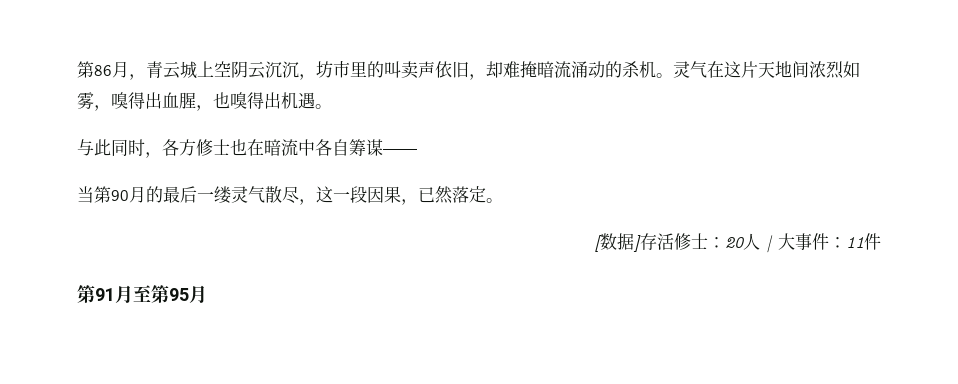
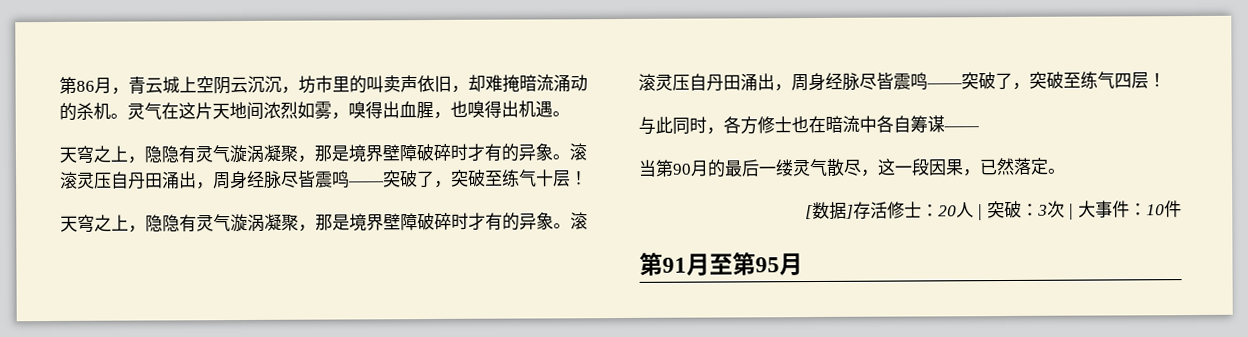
+ 天穹之上，隐隐有灵气漩涡凝聚，那是境界壁障破碎时才有的异象。滚滚灵压自丹田涌出，周身经脉尽皆震鸣——突破了，突破至练气十层！
+ 天穹之上，隐隐有灵气漩涡凝聚，那是境界壁障破碎时才有的异象。滚滚灵压自丹田涌出，周身经脉尽皆震鸣——突破了，突破至练气四层！
- [数据]存活修士：20人 | 大事件：11件
+ [数据]存活修士：20人 | 突破：3次 | 大事件：10件

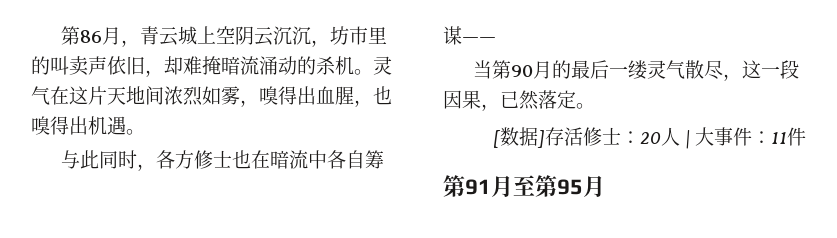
- 天穹之上，隐隐有灵气漩涡凝聚，那是境界壁障破碎时才有的异象。滚滚灵压自丹田涌出，周身经脉尽皆震鸣——突破了，突破至练气十层！
- 天穹之上，隐隐有灵气漩涡凝聚，那是境界壁障破碎时才有的异象。滚滚灵压自丹田涌出，周身经脉尽皆震鸣——突破了，突破至练气四层！
- [数据]存活修士：20人 | 突破：3次 | 大事件：10件
+ [数据]存活修士：20人 | 大事件：11件

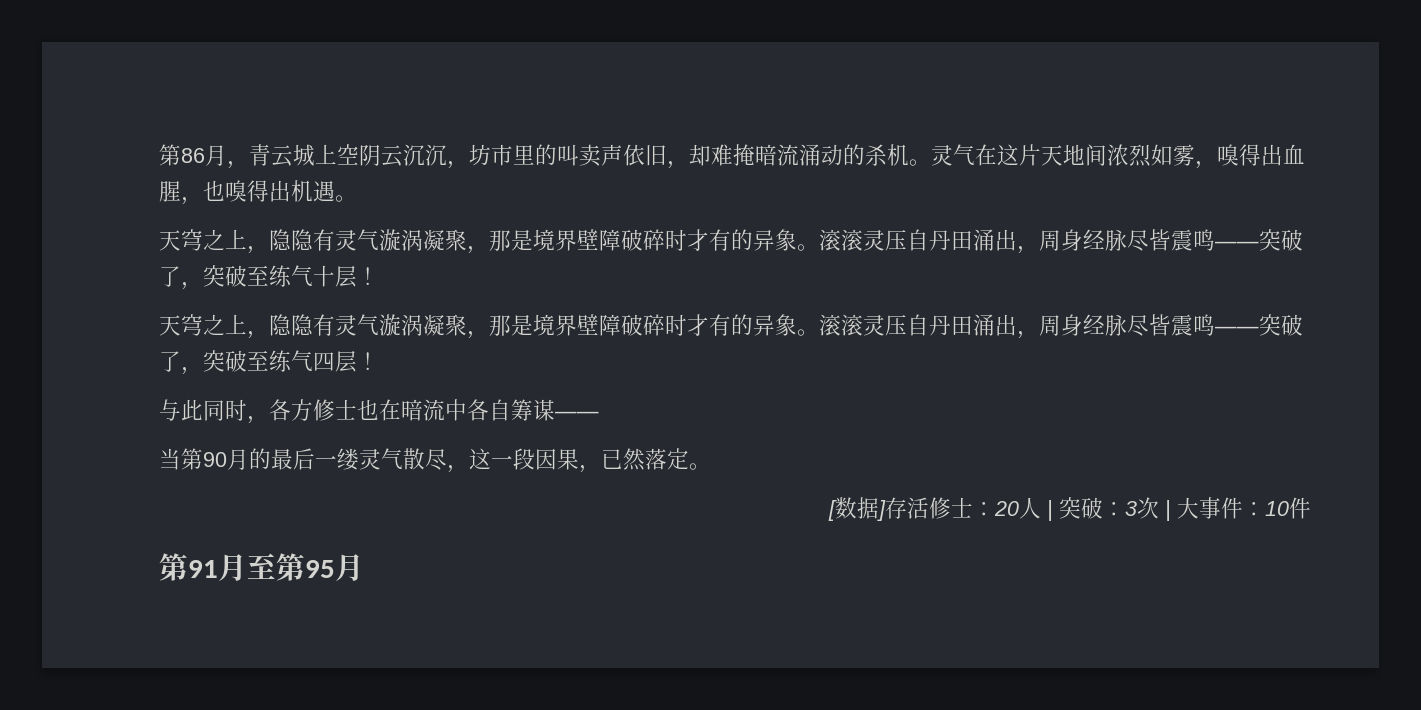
+ 天穹之上，隐隐有灵气漩涡凝聚，那是境界壁障破碎时才有的异象。滚滚灵压自丹田涌出，周身经脉尽皆震鸣——突破了，突破至练气十层！
+ 天穹之上，隐隐有灵气漩涡凝聚，那是境界壁障破碎时才有的异象。滚滚灵压自丹田涌出，周身经脉尽皆震鸣——突破了，突破至练气四层！
- [数据]存活修士：20人 | 大事件：11件
+ [数据]存活修士：20人 | 突破：3次 | 大事件：10件

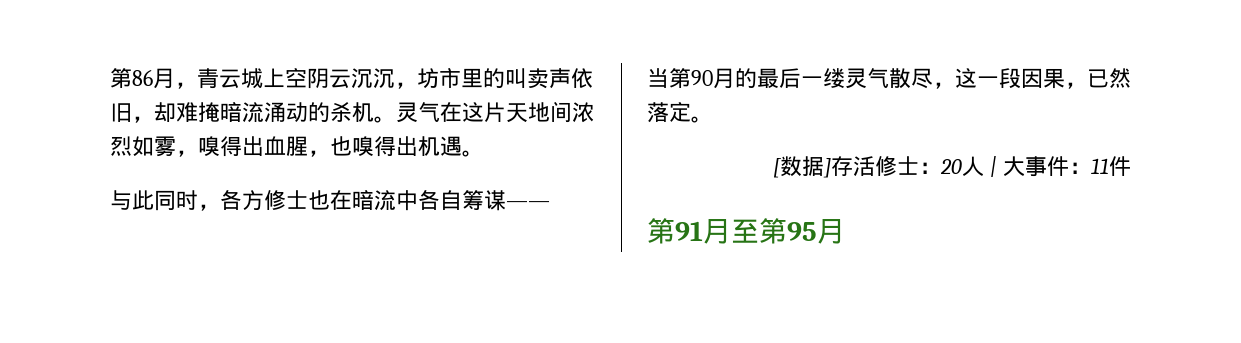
- 天穹之上，隐隐有灵气漩涡凝聚，那是境界壁障破碎时才有的异象。滚滚灵压自丹田涌出，周身经脉尽皆震鸣——突破了，突破至练气十层！
- 天穹之上，隐隐有灵气漩涡凝聚，那是境界壁障破碎时才有的异象。滚滚灵压自丹田涌出，周身经脉尽皆震鸣——突破了，突破至练气四层！
- [数据]存活修士：20人 | 突破：3次 | 大事件：10件
+ [数据]存活修士：20人 | 大事件：11件

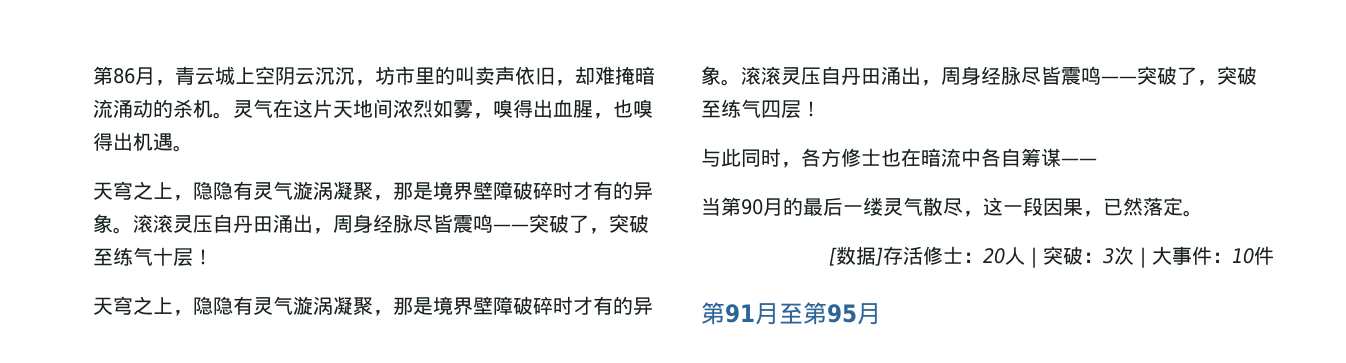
+ 天穹之上，隐隐有灵气漩涡凝聚，那是境界壁障破碎时才有的异象。滚滚灵压自丹田涌出，周身经脉尽皆震鸣——突破了，突破至练气十层！
+ 天穹之上，隐隐有灵气漩涡凝聚，那是境界壁障破碎时才有的异象。滚滚灵压自丹田涌出，周身经脉尽皆震鸣——突破了，突破至练气四层！
- [数据]存活修士：20人 | 大事件：11件
+ [数据]存活修士：20人 | 突破：3次 | 大事件：10件

